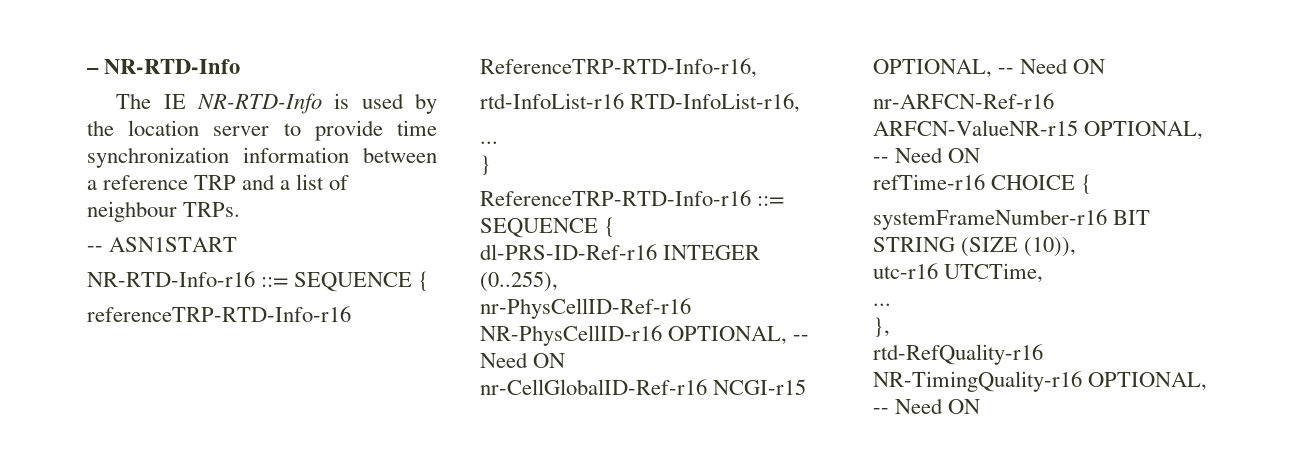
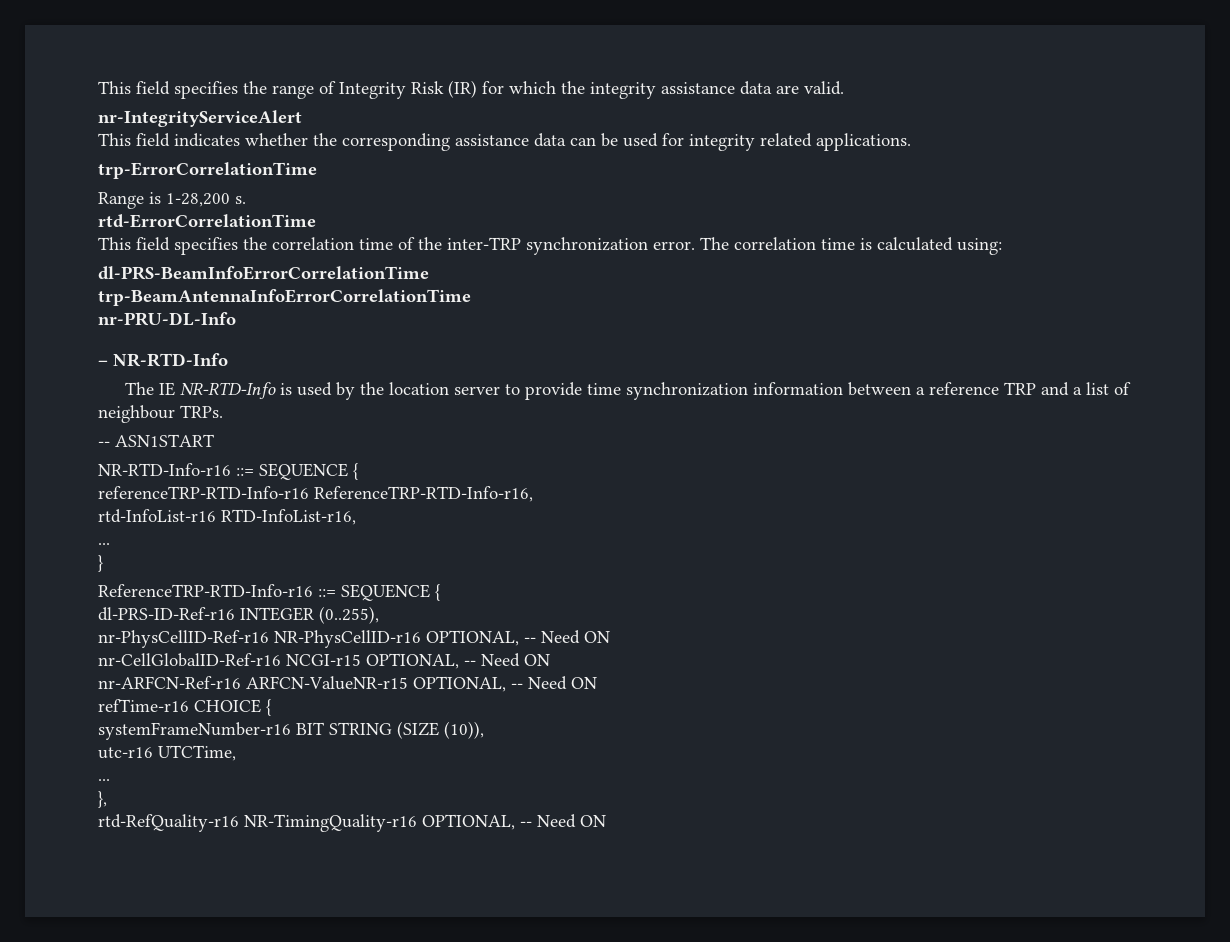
+ This field specifies the range of Integrity Risk (IR) for which the integrity assistance data are valid.
+ nr-IntegrityServiceAlert
+ This field indicates whether the corresponding assistance data can be used for integrity related applications.
+ trp-ErrorCorrelationTime
+ Range is 1-28,200 s.
+ rtd-ErrorCorrelationTime
+ This field specifies the correlation time of the inter-TRP synchronization error. The correlation time is calculated using:
+ dl-PRS-BeamInfoErrorCorrelationTime
+ trp-BeamAntennaInfoErrorCorrelationTime
+ nr-PRU-DL-Info

